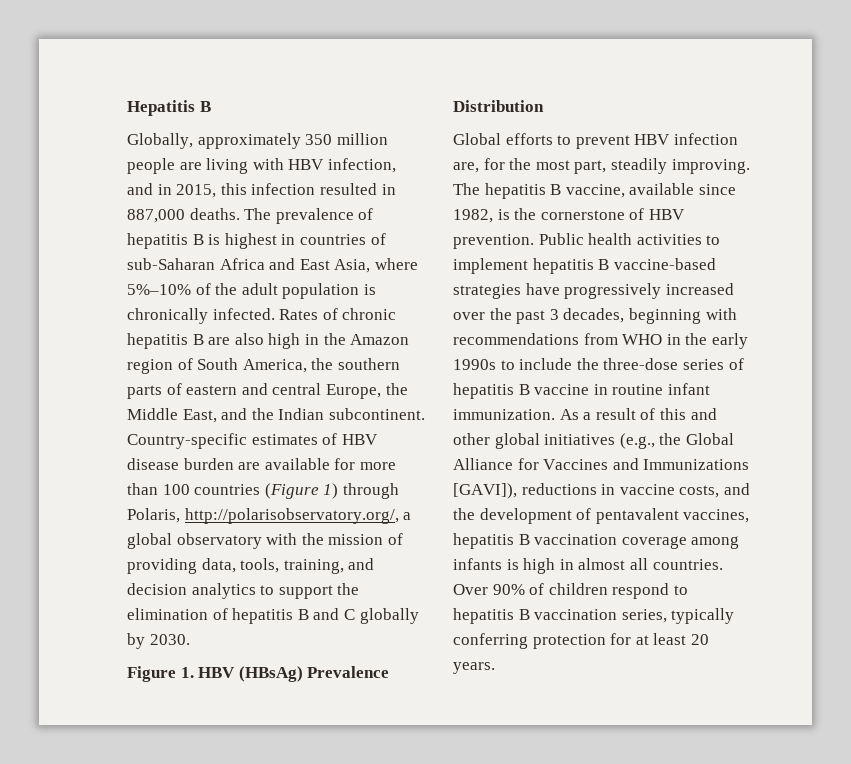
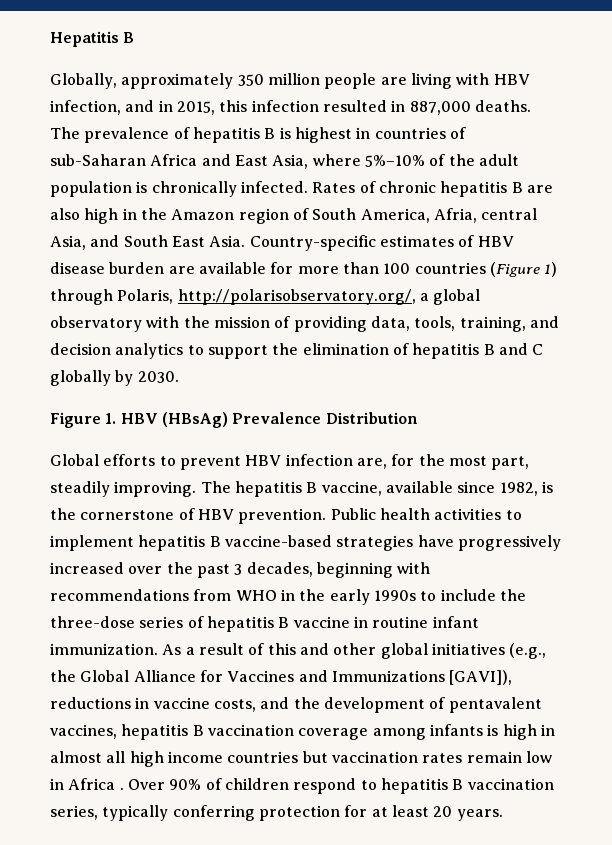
- Rates of chronic hepatitis B are also high in the Amazon region of South America, the southern parts of eastern and central Europe, the Middle East, and the Indian subcontinent.
+ Rates of chronic hepatitis B are also high in the Amazon region of South America, Afria, central Asia, and South East Asia.
- As a result of this and other global initiatives (e.g., the Global Alliance for Vaccines and Immunizations [GAVI]), reductions in vaccine costs, and the development of pentavalent vaccines, hepatitis B vaccination coverage among infants is high in almost all countries.
+ As a result of this and other global initiatives (e.g., the Global Alliance for Vaccines and Immunizations [GAVI]), reductions in vaccine costs, and the development of pentavalent vaccines, hepatitis B vaccination coverage among infants is high in almost all high income countries but vaccination rates remain low in Africa .

